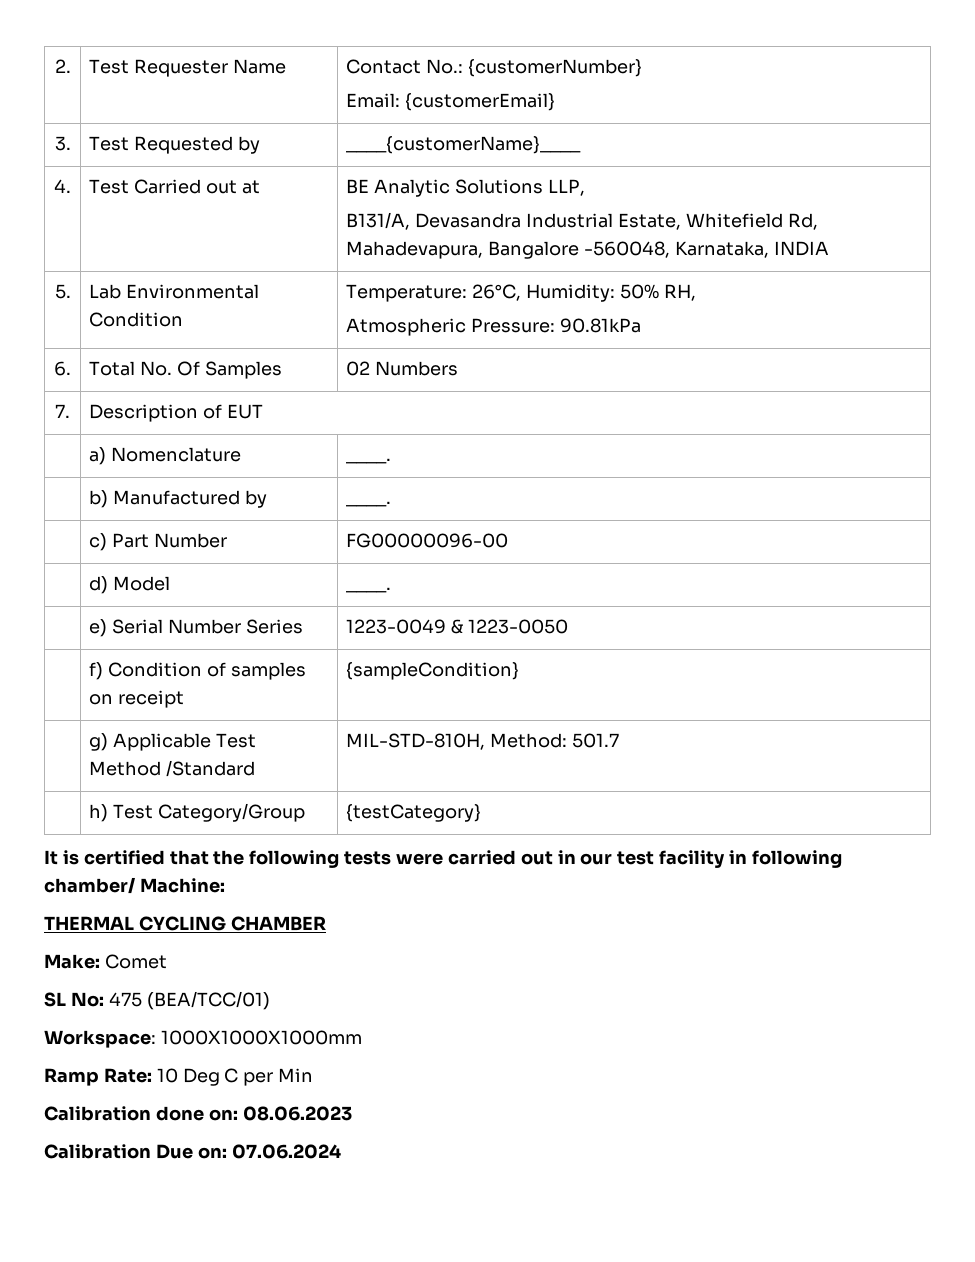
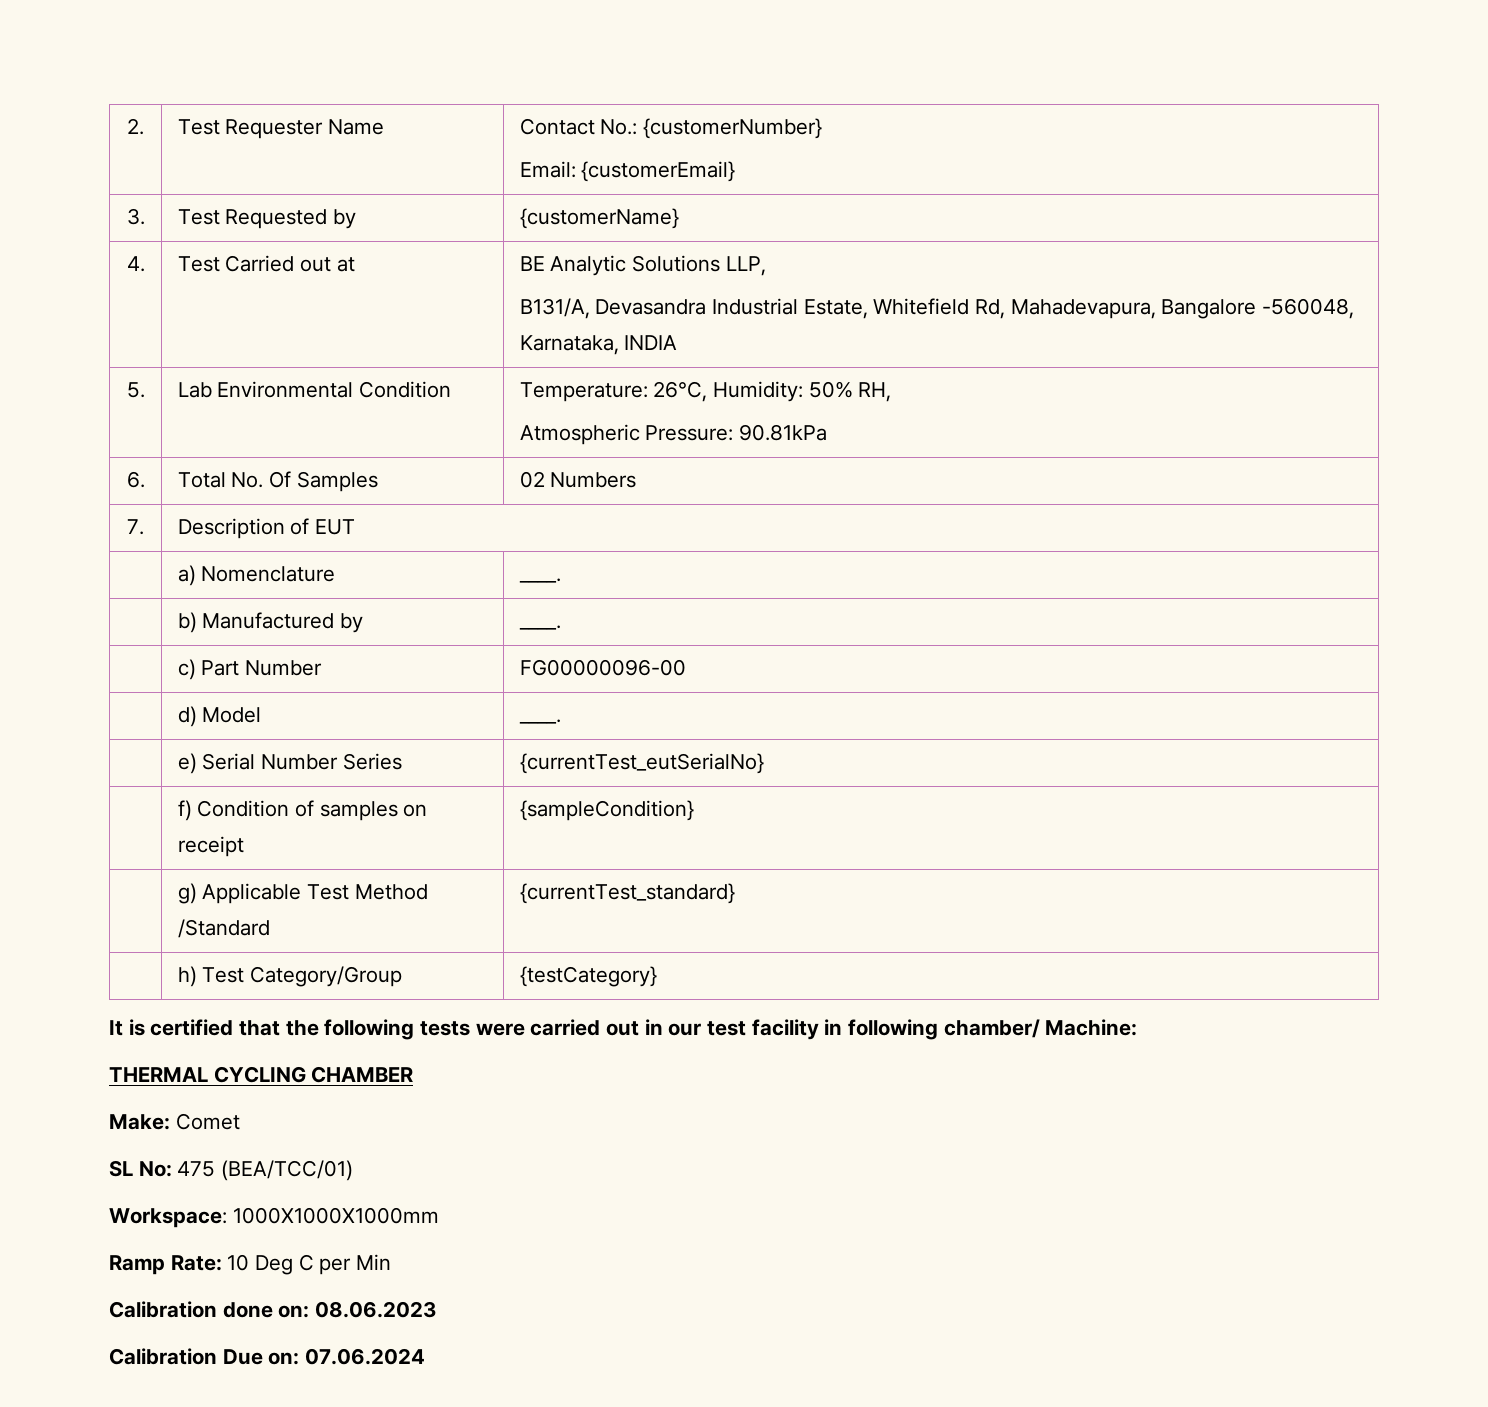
- 3. | Test Requested by | ____{customerName}____
+ 3. | Test Requested by | {customerName}
- | e) Serial Number Series | 1223-0049 & 1223-0050
+ | e) Serial Number Series | {currentTest_eutSerialNo}
- | g) Applicable Test Method /Standard | MIL-STD-810H, Method: 501.7
+ | g) Applicable Test Method /Standard | {currentTest_standard}

